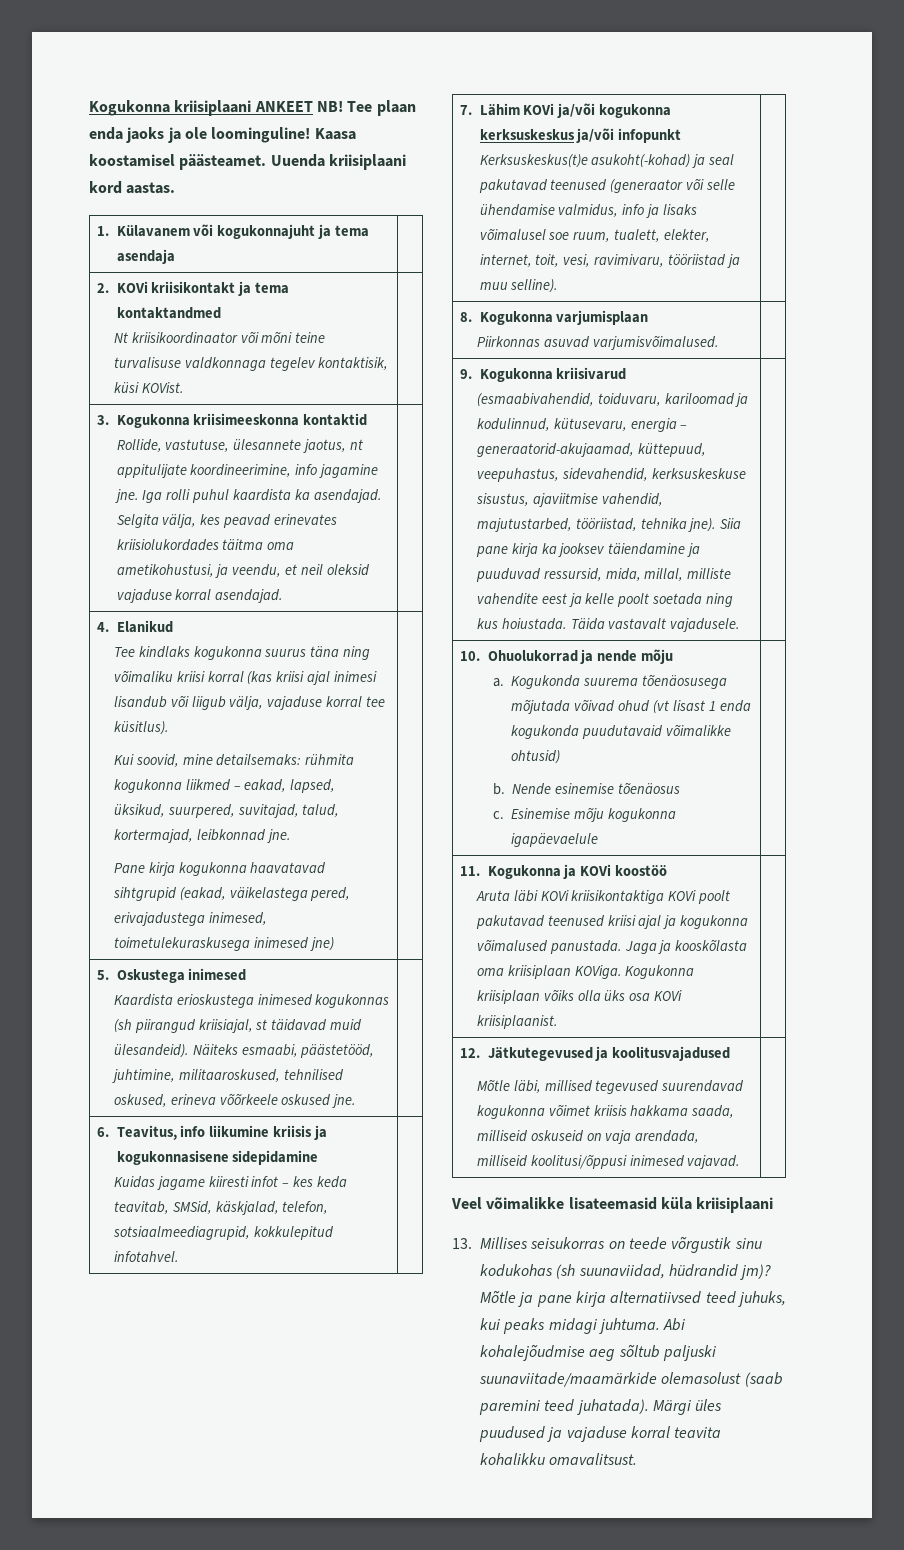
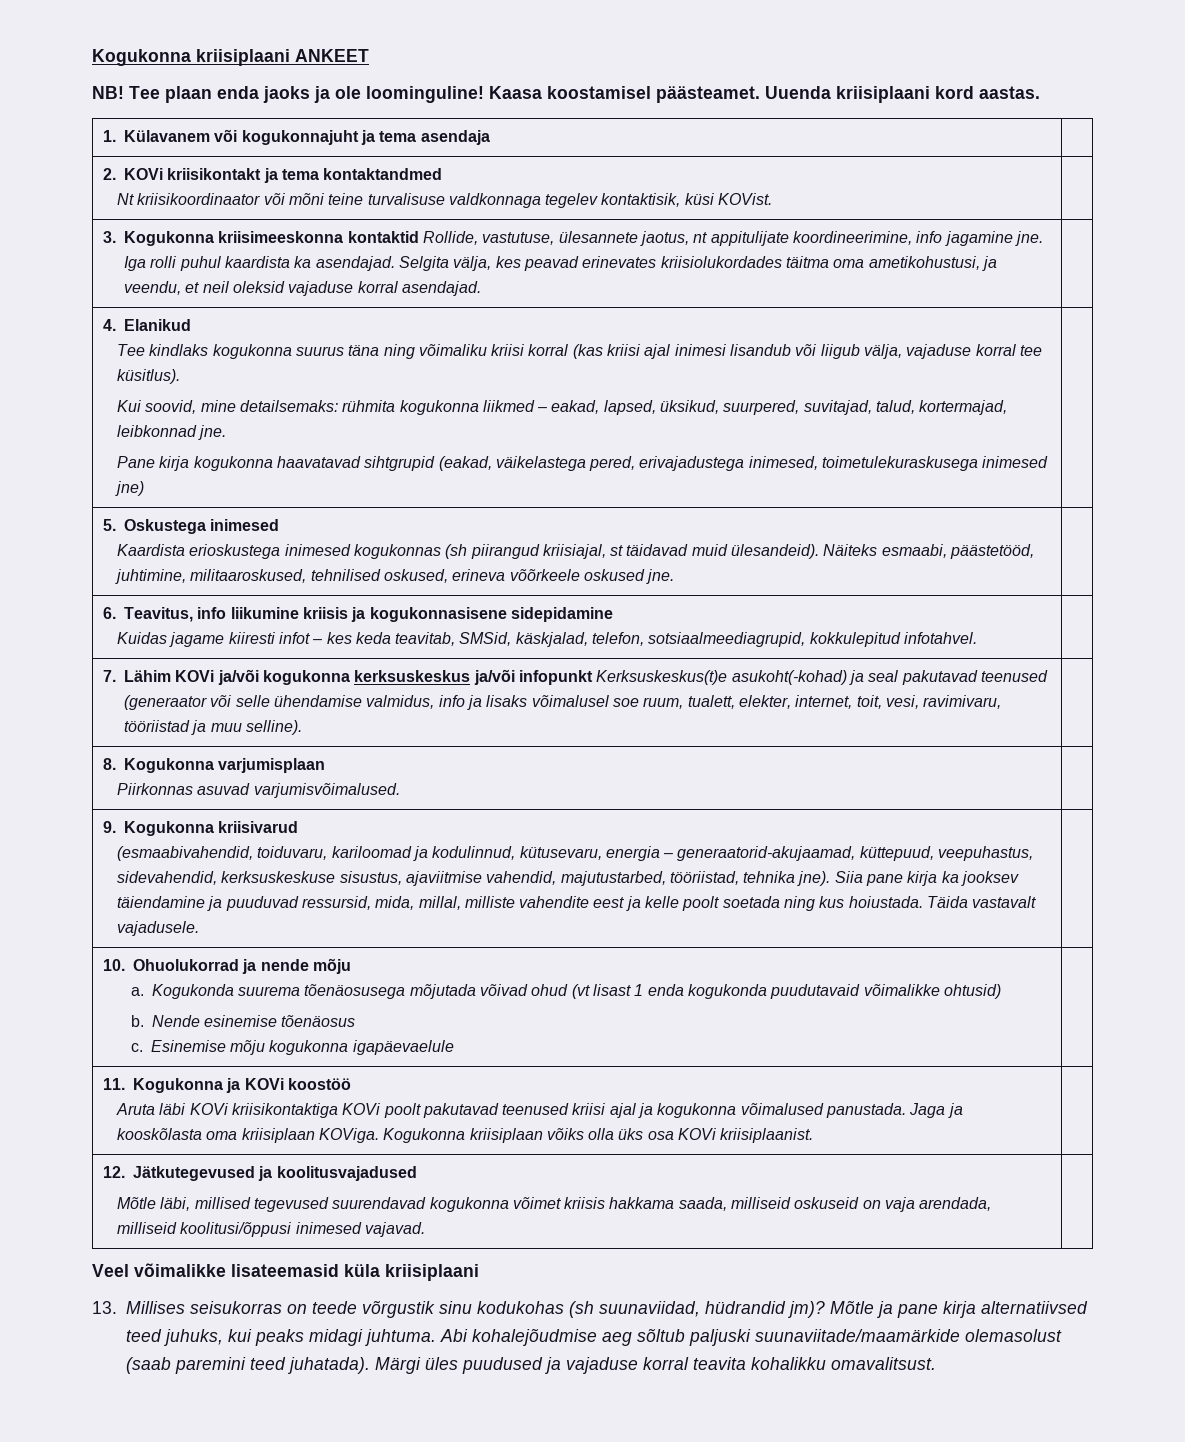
- Kogukonna kriisiplaani ANKEET NB!
+ Kogukonna kriisiplaani ANKEET
+ NB!

